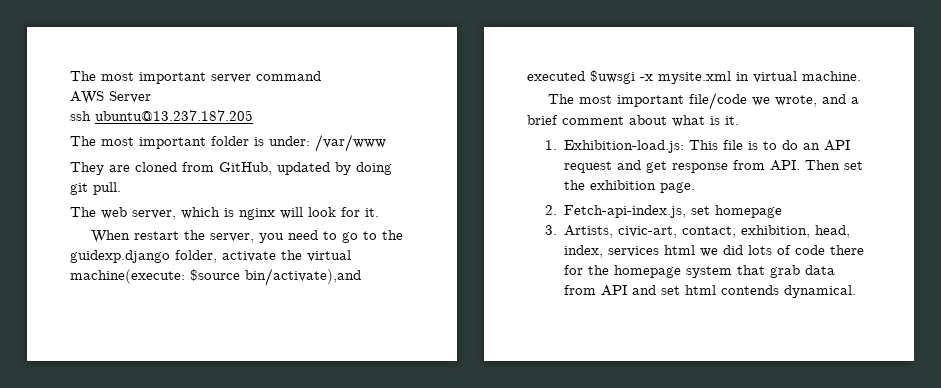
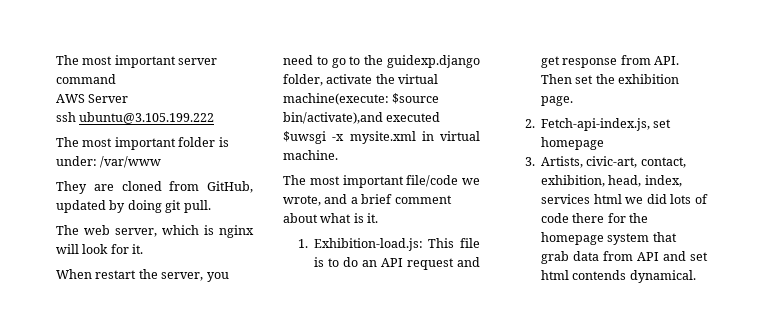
- ssh ubuntu@13.237.187.205
+ ssh ubuntu@3.105.199.222

